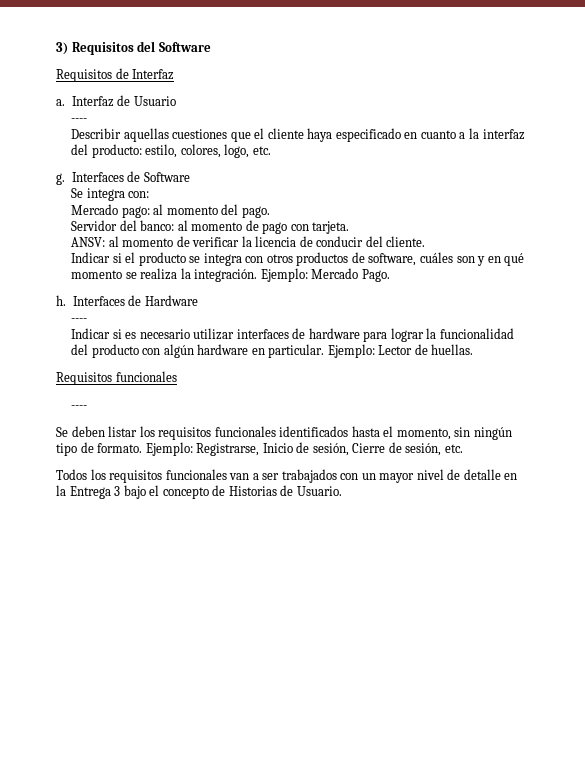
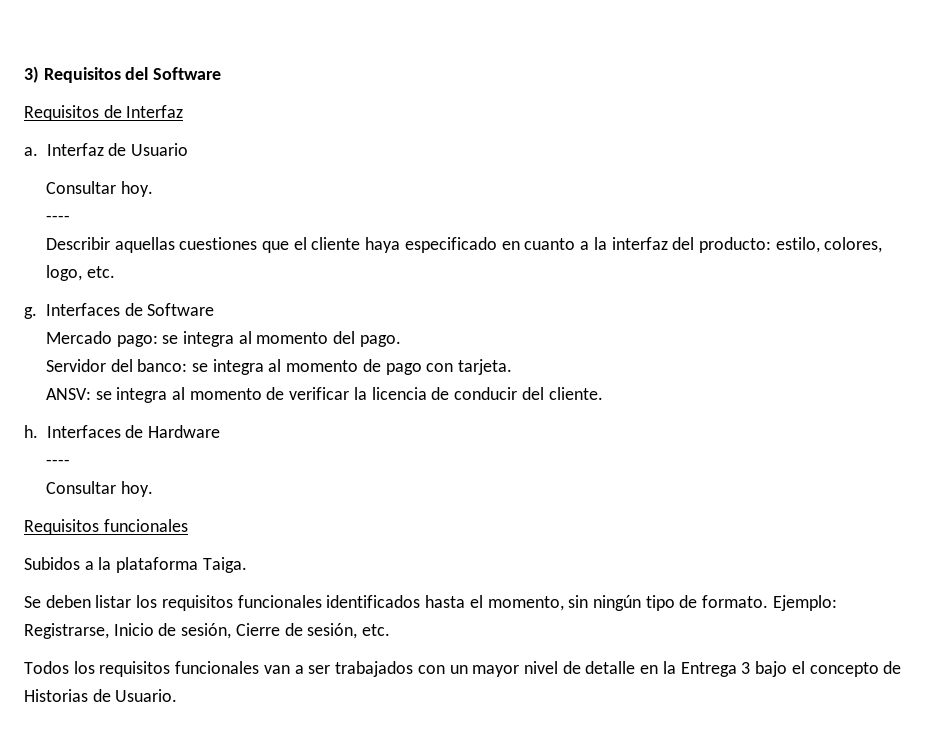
  Interfaz de Usuario
+ Consultar hoy.
- Se integra con:
- Mercado pago: al momento del pago.
+ Mercado pago: se integra al momento del pago.
- Servidor del banco: al momento de pago con tarjeta.
+ Servidor del banco: se integra al momento de pago con tarjeta.
- ANSV: al momento de verificar la licencia de conducir del cliente.
+ ANSV: se integra al momento de verificar la licencia de conducir del cliente.
- Indicar si el producto se integra con otros productos de software, cuáles son y en qué momento se realiza la integración. Ejemplo: Mercado Pago.
  Interfaces de Hardware
  ----
- Indicar si es necesario utilizar interfaces de hardware para lograr la funcionalidad del producto con algún hardware en particular. Ejemplo: Lector de huellas.
+ Consultar hoy.
  Requisitos funcionales
- ----
+ Subidos a la plataforma Taiga.

